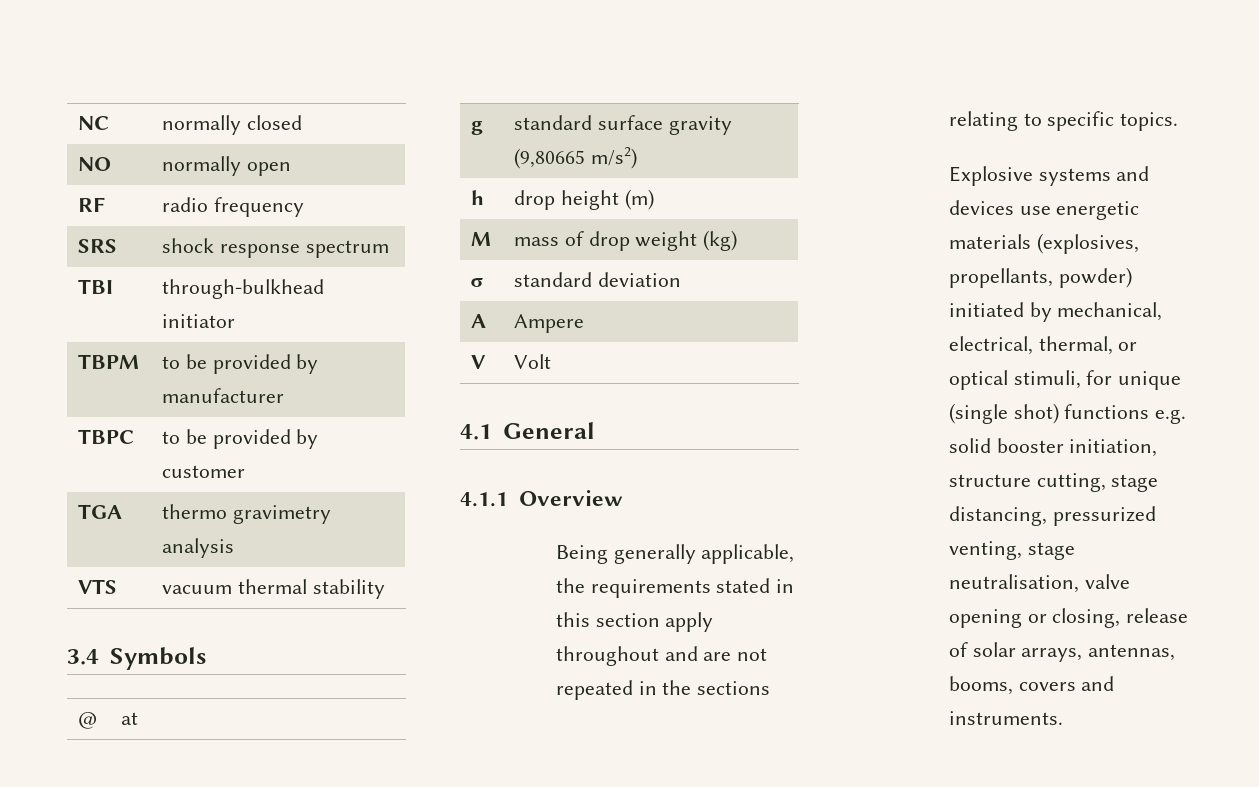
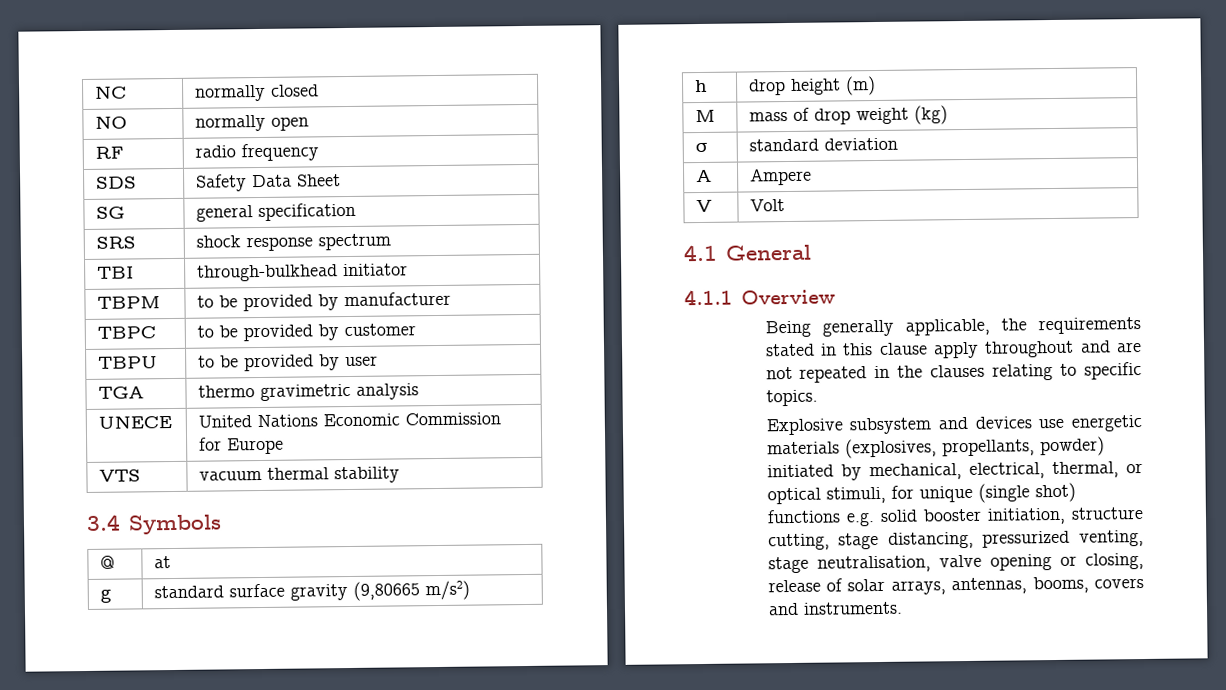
+ SDS | Safety Data Sheet
+ SG | general specification
+ TBPU | to be provided by user
- TGA | thermo gravimetry analysis
+ TGA | thermo gravimetric analysis
+ UNECE | United Nations Economic Commission for Europe
- Being generally applicable, the requirements stated in this section apply throughout and are not repeated in the sections relating to specific topics.
+ Being generally applicable, the requirements stated in this clause apply throughout and are not repeated in the clauses relating to specific topics.
- Explosive systems and devices use energetic materials (explosives, propellants, powder) initiated by mechanical, electrical, thermal, or optical stimuli, for unique (single shot) functions e.g. solid booster initiation, structure cutting, stage distancing, pressurized venting, stage neutralisation, valve opening or closing, release of solar arrays, antennas, booms, covers and instruments.
+ Explosive subsystem and devices use energetic materials (explosives, propellants, powder) initiated by mechanical, electrical, thermal, or optical stimuli, for unique (single shot) functions e.g. solid booster initiation, structure cutting, stage distancing, pressurized venting, stage neutralisation, valve opening or closing, release of solar arrays, antennas, booms, covers and instruments.

